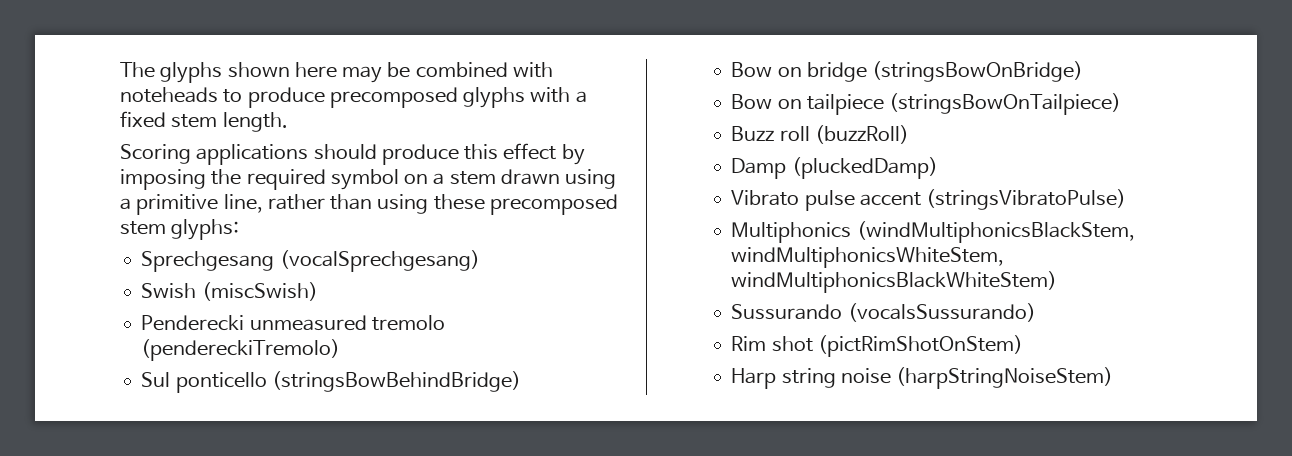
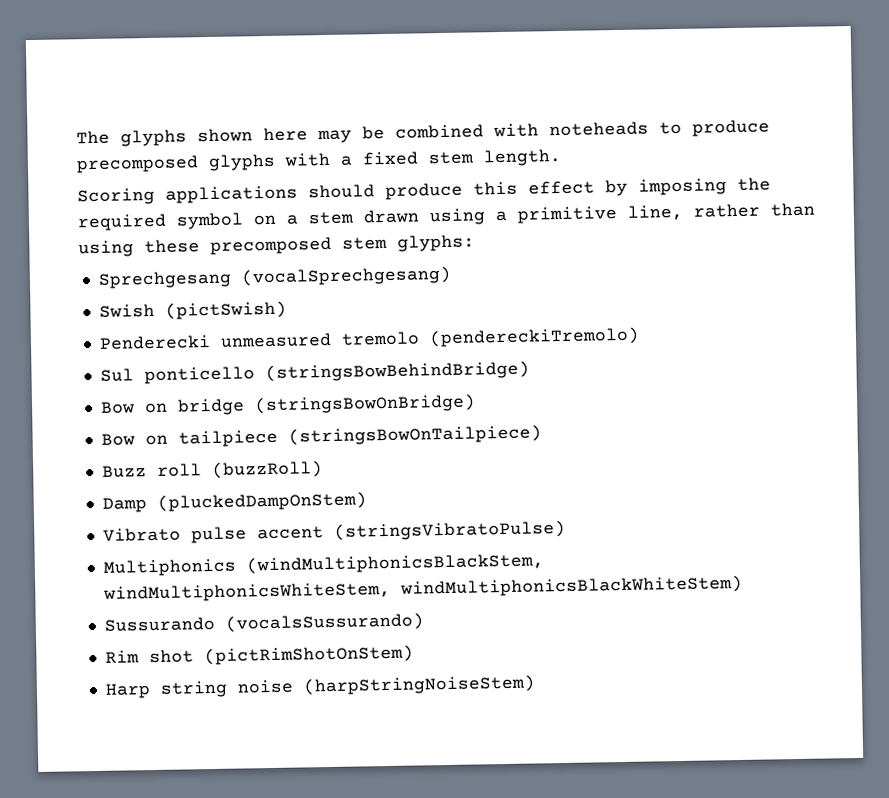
- Swish (miscSwish)
+ Swish (pictSwish)
- Damp (pluckedDamp)
+ Damp (pluckedDampOnStem)

